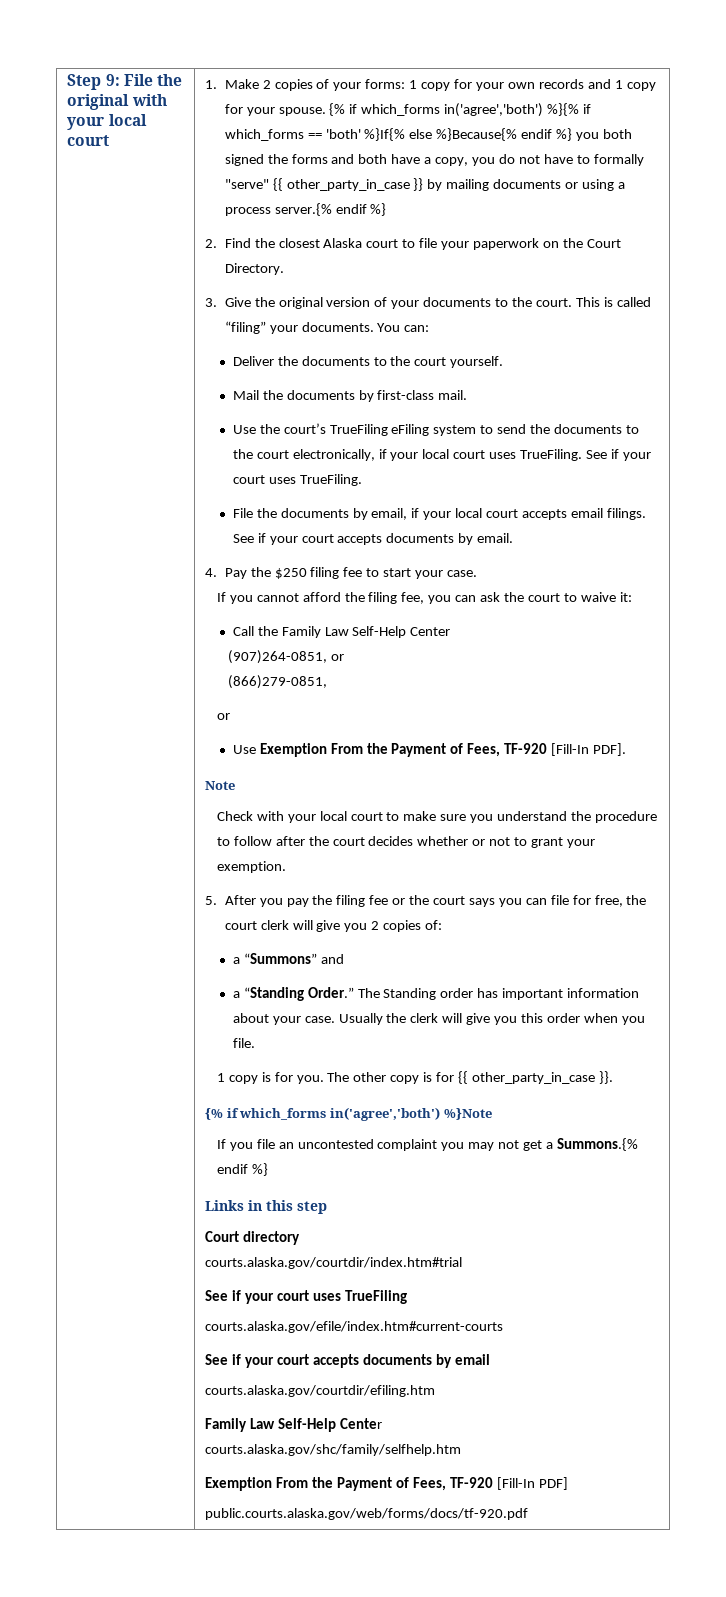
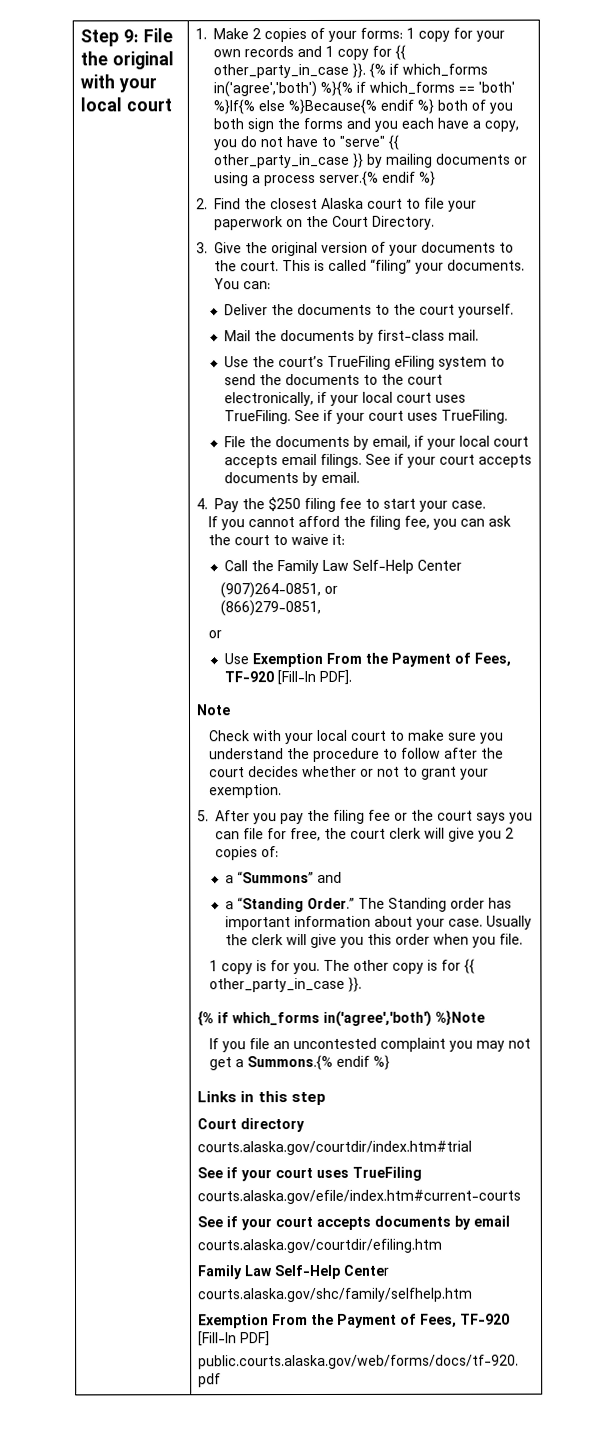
- 1. Make 2 copies of your forms: 1 copy for your own records and 1 copy for your spouse.
+ 1. Make 2 copies of your forms: 1 copy for your own records and 1 copy for {{ other_party_in_case }}.
- {% if which_forms in('agree','both') %}{% if which_forms == 'both' %}If{% else %}Because{% endif %} you both signed the forms and both have a copy, you do not have to formally "serve" {{ other_party_in_case }} by mailing documents or using a process server.{% endif %}
+ {% if which_forms in('agree','both') %}{% if which_forms == 'both' %}If{% else %}Because{% endif %} both of you both sign the forms and you each have a copy, you do not have to "serve" {{ other_party_in_case }} by mailing documents or using a process server.{% endif %}

